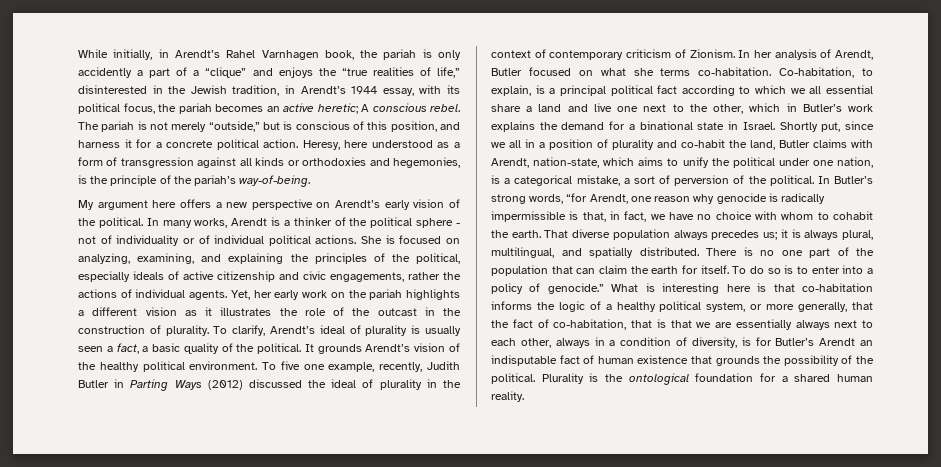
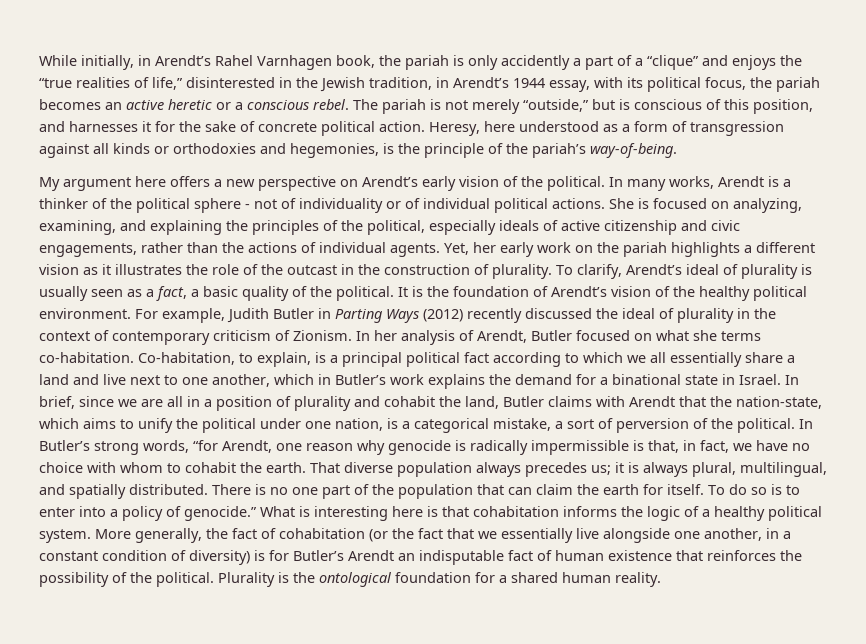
- While initially, in Arendt’s Rahel Varnhagen book, the pariah is only accidently a part of a “clique” and enjoys the “true realities of life,” disinterested in the Jewish tradition, in Arendt’s 1944 essay, with its political focus, the pariah becomes an active heretic; A conscious rebel.
+ While initially, in Arendt’s Rahel Varnhagen book, the pariah is only accidently a part of a “clique” and enjoys the “true realities of life,” disinterested in the Jewish tradition, in Arendt’s 1944 essay, with its political focus, the pariah becomes an active heretic or a conscious rebel.
- The pariah is not merely “outside,” but is conscious of this position, and harness it for a concrete political action.
+ The pariah is not merely “outside,” but is conscious of this position, and harnesses it for the sake of concrete political action.
- She is focused on analyzing, examining, and explaining the principles of the political, especially ideals of active citizenship and civic engagements, rather the actions of individual agents.
+ She is focused on analyzing, examining, and explaining the principles of the political, especially ideals of active citizenship and civic engagements, rather than the actions of individual agents.
- To clarify, Arendt’s ideal of plurality is usually seen a fact, a basic quality of the political.
+ To clarify, Arendt’s ideal of plurality is usually seen as a fact, a basic quality of the political.
- It grounds Arendt’s vision of the healthy political environment.
+ It is the foundation of Arendt’s vision of the healthy political environment.
- To five one example, recently, Judith Butler in Parting Ways (2012) discussed the ideal of plurality in the context of contemporary criticism of Zionism.
+ For example, Judith Butler in Parting Ways (2012) recently discussed the ideal of plurality in the context of contemporary criticism of Zionism.
- Co-habitation, to explain, is a principal political fact according to which we all essential share a land and live one next to the other, which in Butler’s work explains the demand for a binational state in Israel.
+ Co-habitation, to explain, is a principal political fact according to which we all essentially share a land and live next to one another, which in Butler’s work explains the demand for a binational state in Israel.
- Shortly put, since we all in a position of plurality and co-habit the land, Butler claims with Arendt, nation-state, which aims to unify the political under one nation, is a categorical mistake, a sort of perversion of the political.
+ In brief, since we are all in a position of plurality and cohabit the land, Butler claims with Arendt that the nation-state, which aims to unify the political under one nation, is a categorical mistake, a sort of perversion of the political.
- What is interesting here is that co-habitation informs the logic of a healthy political system, or more generally, that the fact of co-habitation, that is that we are essentially always next to each other, always in a condition of diversity, is for Butler’s Arendt an indisputable fact of human existence that grounds the possibility of the political.
+ What is interesting here is that cohabitation informs the logic of a healthy political system. More generally, the fact of cohabitation (or the fact that we essentially live alongside one another, in a constant condition of diversity) is for Butler’s Arendt an indisputable fact of human existence that reinforces the possibility of the political.

